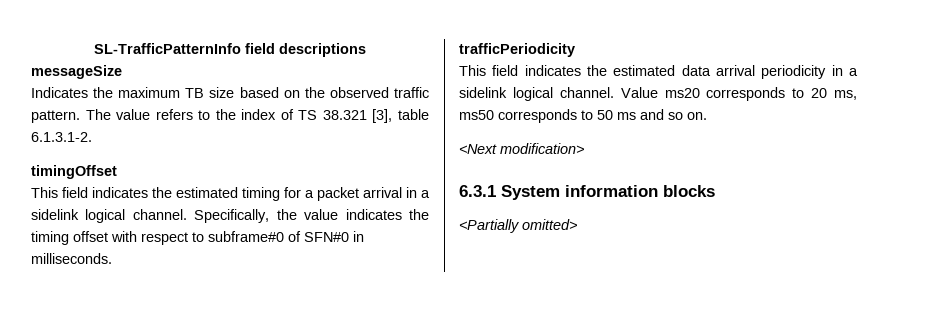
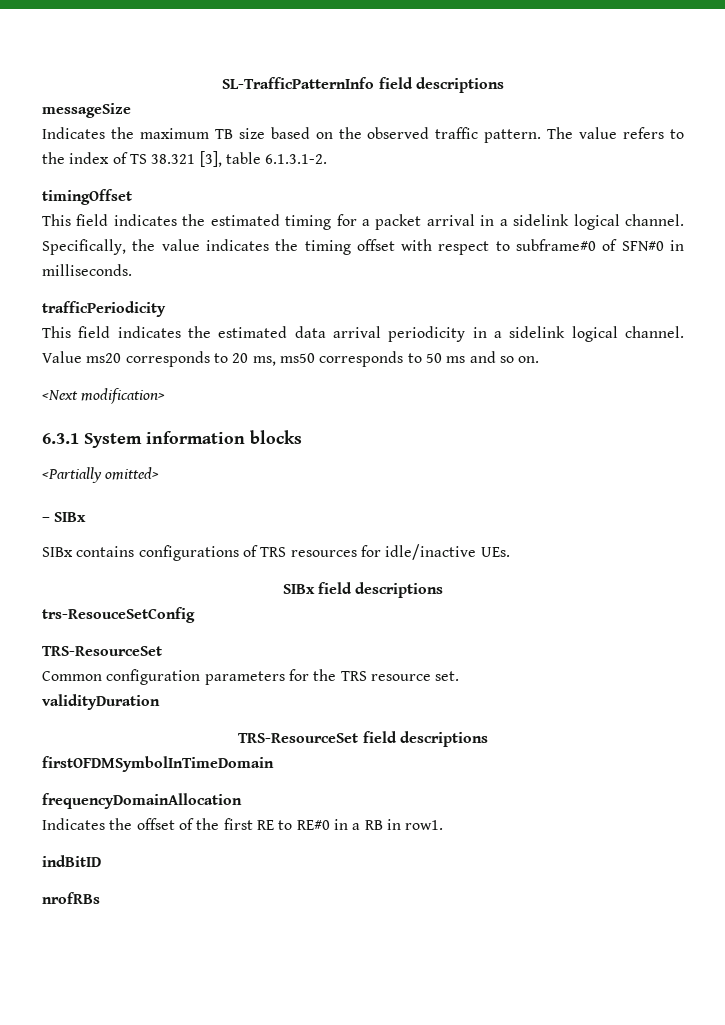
+ – SIBx
+ SIBx contains configurations of TRS resources for idle/inactive UEs.
+ SIBx field descriptions
+ trs-ResouceSetConfig
+ TRS-ResourceSet
+ Common configuration parameters for the TRS resource set.
+ validityDuration
+ TRS-ResourceSet field descriptions
+ firstOFDMSymbolInTimeDomain
+ frequencyDomainAllocation
+ Indicates the offset of the first RE to RE#0 in a RB in row1.
+ indBitID
+ nrofRBs

